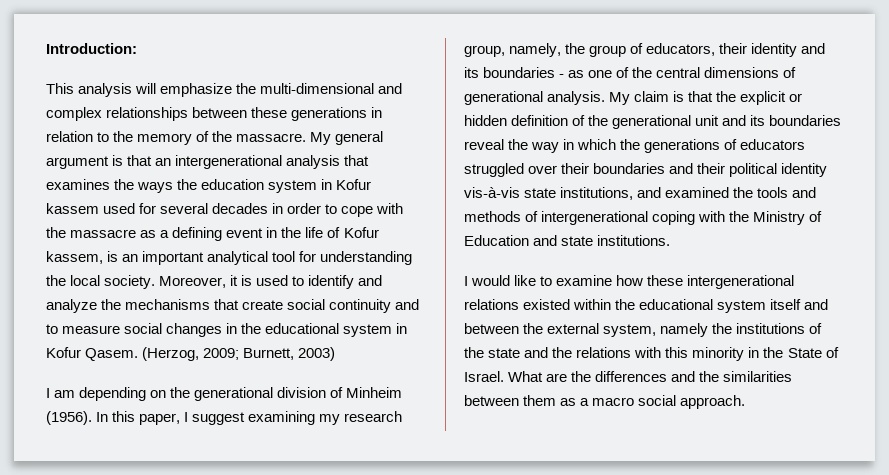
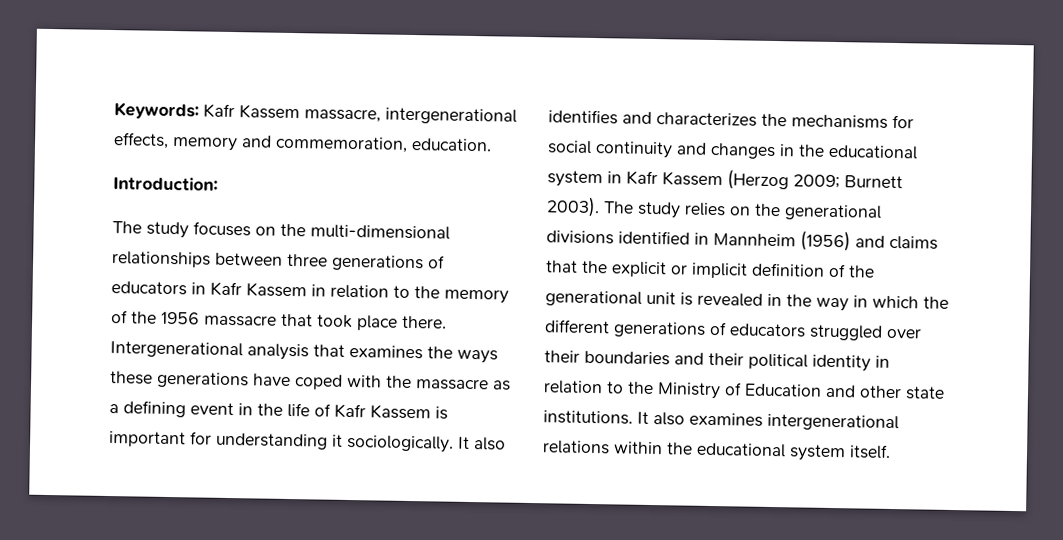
+ Keywords: Kafr Kassem massacre, intergenerational effects, memory and commemoration, education.
  Introduction:
- This analysis will emphasize the multi-dimensional and complex relationships between these generations in relation to the memory of the massacre. My general argument is that an intergenerational analysis that examines the ways the education system in Kofur kassem used for several decades in order to cope with the massacre as a defining event in the life of Kofur kassem, is an important analytical tool for understanding the local society. Moreover, it is used to identify and analyze the mechanisms that create social continuity and to measure social changes in the educational system in Kofur Qasem. (Herzog, 2009; Burnett, 2003)
- I am depending on the generational division of Minheim (1956). In this paper, I suggest examining my research group, namely, the group of educators, their identity and its boundaries - as one of the central dimensions of generational analysis. My claim is that the explicit or hidden definition of the generational unit and its boundaries reveal the way in which the generations of educators struggled over their boundaries and their political identity vis-à-vis state institutions, and examined the tools and methods of intergenerational coping with the Ministry of Education and state institutions.
- I would like to examine how these intergenerational relations existed within the educational system itself and between the external system, namely the institutions of the state and the relations with this minority in the State of Israel. What are the differences and the similarities between them as a macro social approach.
+ The study focuses on the multi-dimensional relationships between three generations of educators in Kafr Kassem in relation to the memory of the 1956 massacre that took place there. Intergenerational analysis that examines the ways these generations have coped with the massacre as a defining event in the life of Kafr Kassem is important for understanding it sociologically. It also identifies and characterizes the mechanisms for social continuity and changes in the educational system in Kafr Kassem (Herzog 2009; Burnett 2003). The study relies on the generational divisions identified in Mannheim (1956) and claims that the explicit or implicit definition of the generational unit is revealed in the way in which the different generations of educators struggled over their boundaries and their political identity in relation to the Ministry of Education and other state institutions. It also examines intergenerational relations within the educational system itself.

